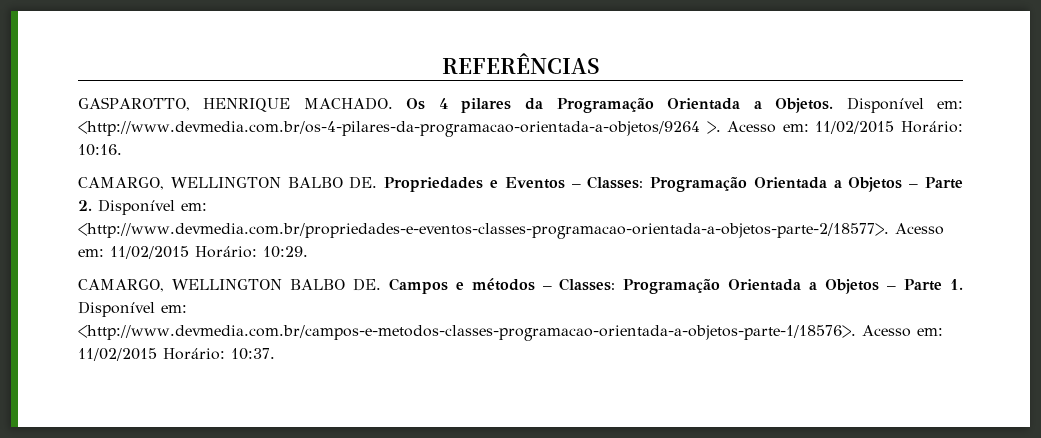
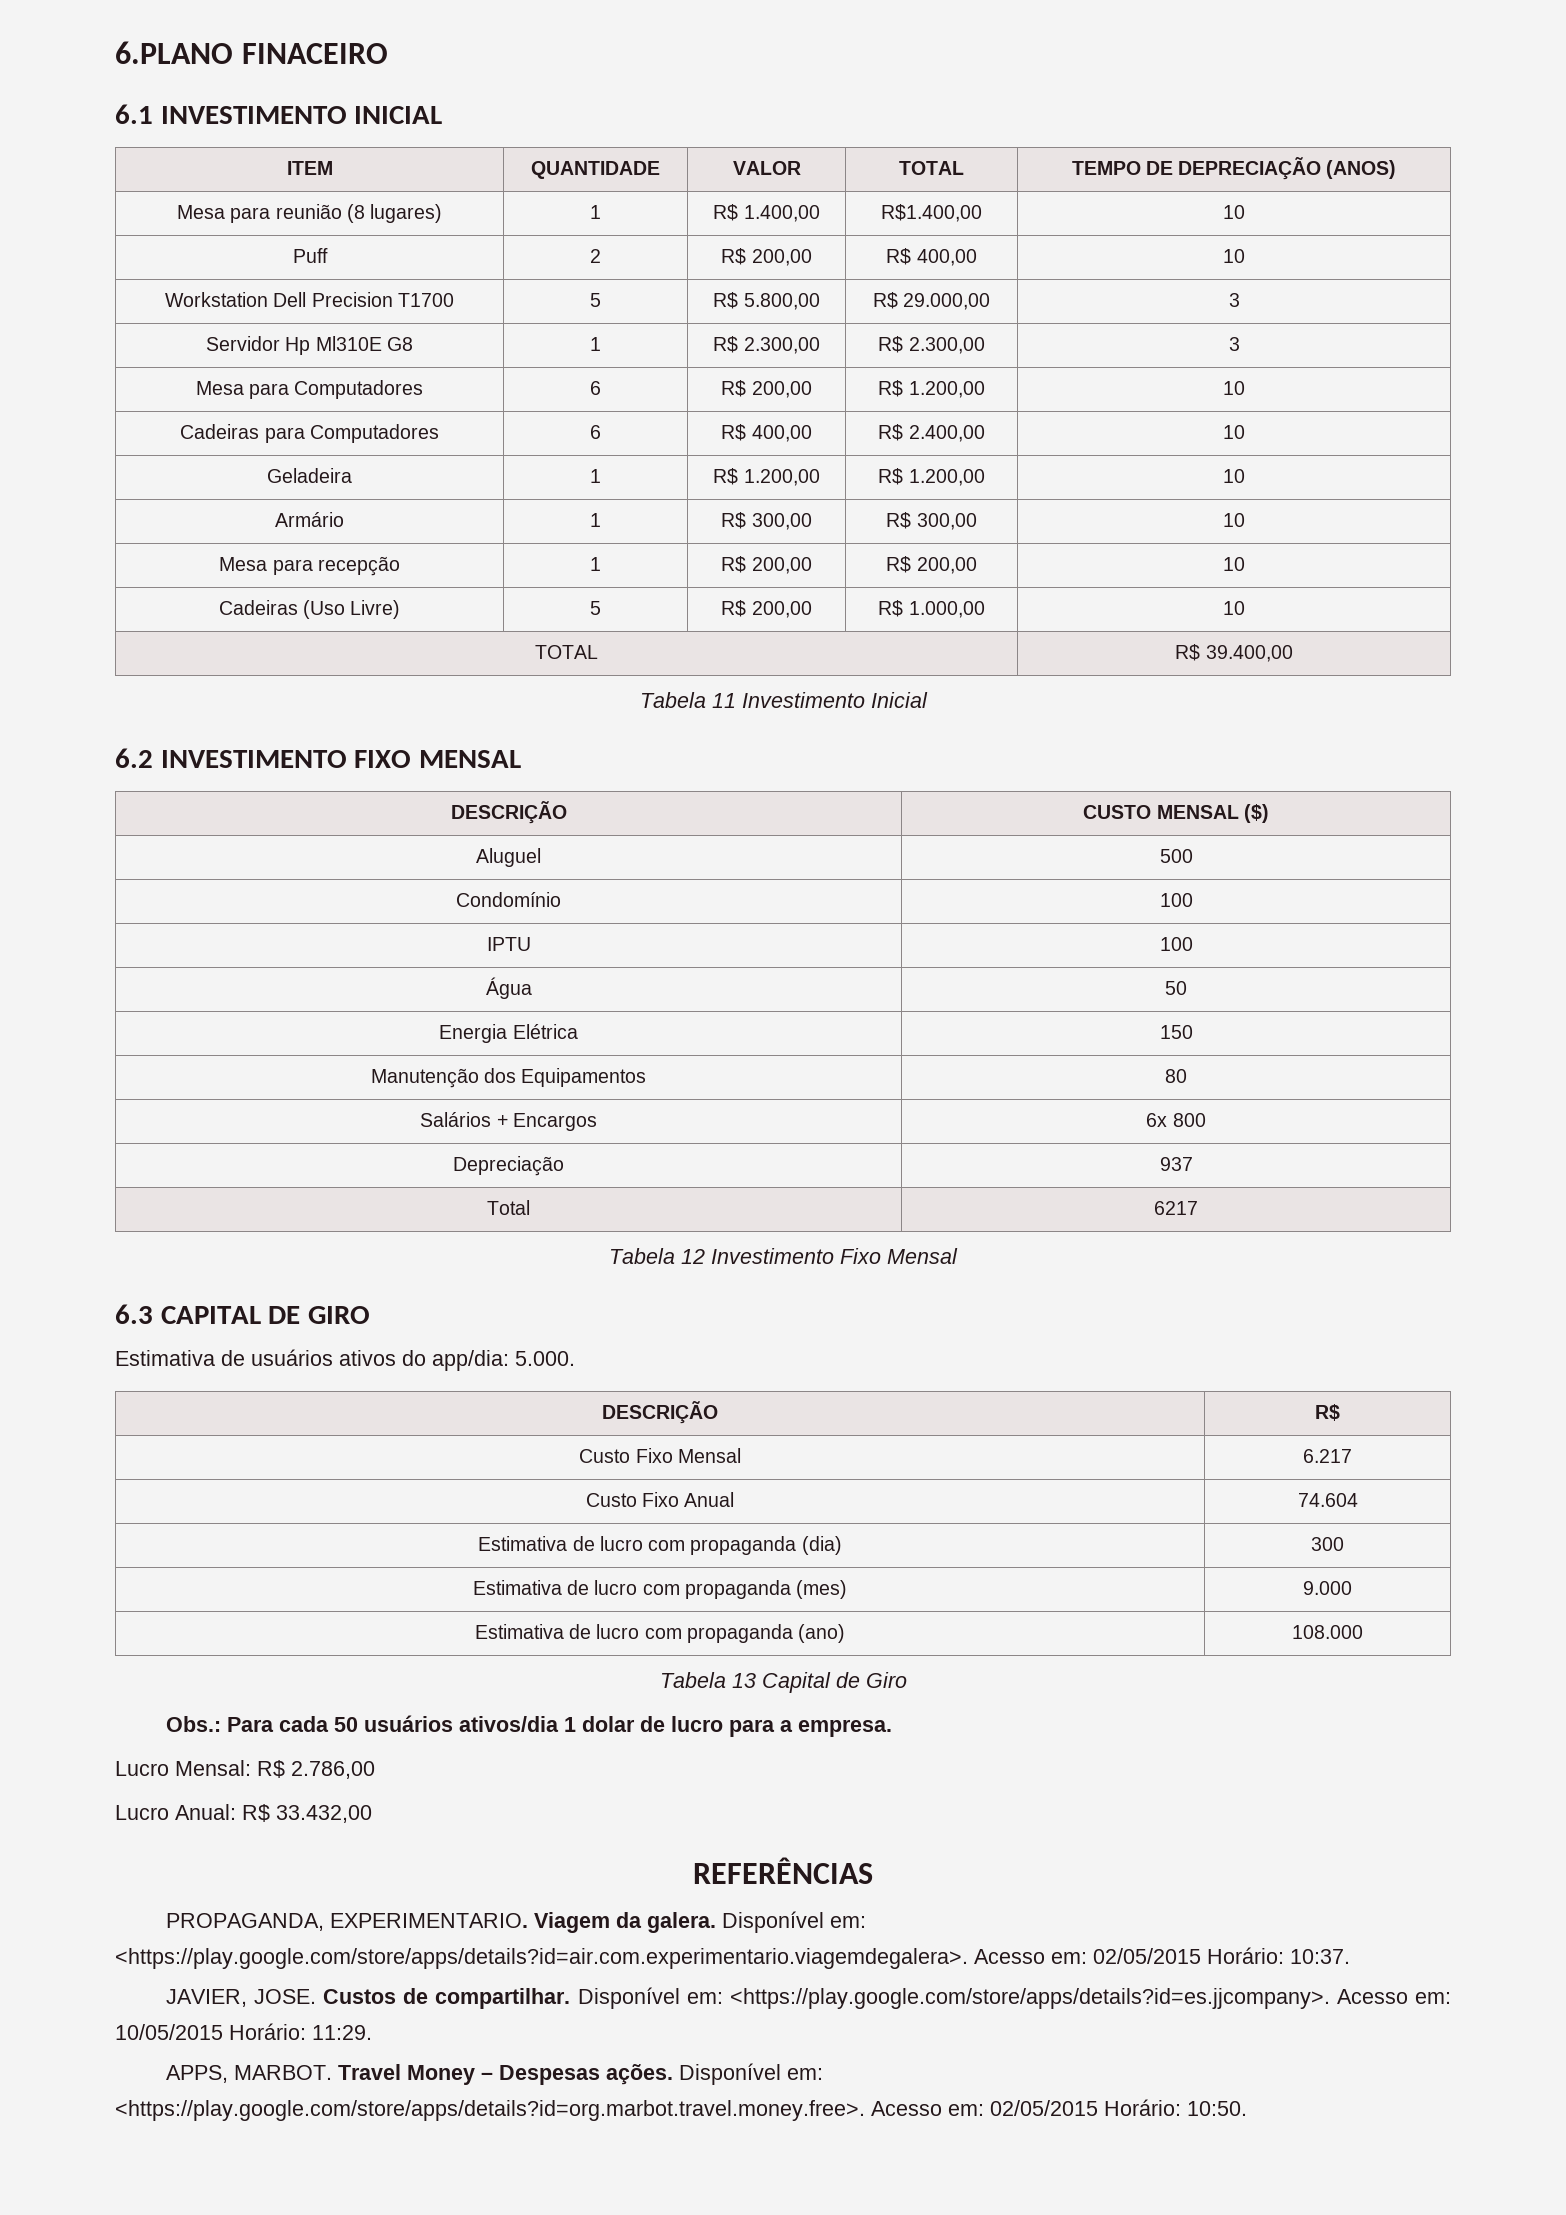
+ 6.PLANO FINACEIRO
+ 6.1 INVESTIMENTO INICIAL
+ ITEM | QUANTIDADE | VALOR | TOTAL | TEMPO DE DEPRECIAÇÃO (ANOS)
+ Mesa para reunião (8 lugares) | 1 | R$ 1.400,00 | R$1.400,00 | 10
+ Puff | 2 | R$ 200,00 | R$ 400,00 | 10
+ Workstation Dell Precision T1700 | 5 | R$ 5.800,00 | R$ 29.000,00 | 3
+ Servidor Hp Ml310E G8 | 1 | R$ 2.300,00 | R$ 2.300,00 | 3
+ Mesa para Computadores | 6 | R$ 200,00 | R$ 1.200,00 | 10
+ Cadeiras para Computadores | 6 | R$ 400,00 | R$ 2.400,00 | 10
+ Geladeira | 1 | R$ 1.200,00 | R$ 1.200,00 | 10
+ Armário | 1 | R$ 300,00 | R$ 300,00 | 10
+ Mesa para recepção | 1 | R$ 200,00 | R$ 200,00 | 10
+ Cadeiras (Uso Livre) | 5 | R$ 200,00 | R$ 1.000,00 | 10
+ TOTAL | R$ 39.400,00
+ Tabela 11 Investimento Inicial
+ 6.2 INVESTIMENTO FIXO MENSAL
+ DESCRIÇÃO | CUSTO MENSAL ($)
+ Aluguel | 500
+ Condomínio | 100
+ IPTU | 100
+ Água | 50
+ Energia Elétrica | 150
+ Manutenção dos Equipamentos | 80
+ Salários + Encargos | 6x 800
+ Depreciação | 937
+ Total | 6217
+ Tabela 12 Investimento Fixo Mensal
+ 6.3 CAPITAL DE GIRO
+ Estimativa de usuários ativos do app/dia: 5.000.
+ DESCRIÇÃO | R$
+ Custo Fixo Mensal | 6.217
+ Custo Fixo Anual | 74.604
+ Estimativa de lucro com propaganda (dia) | 300
+ Estimativa de lucro com propaganda (mes) | 9.000
+ Estimativa de lucro com propaganda (ano) | 108.000
+ Tabela 13 Capital de Giro
+ Obs.: Para cada 50 usuários ativos/dia 1 dolar de lucro para a empresa.
+ Lucro Mensal: R$ 2.786,00
+ Lucro Anual: R$ 33.432,00
  REFERÊNCIAS
- GASPAROTTO, HENRIQUE MACHADO. Os 4 pilares da Programação Orientada a Objetos. Disponível em: <http://www.devmedia.com.br/os-4-pilares-da-programacao-orientada-a-objetos/9264 >. Acesso em: 11/02/2015 Horário: 10:16.
- CAMARGO, WELLINGTON BALBO DE. Propriedades e Eventos – Classes: Programação Orientada a Objetos – Parte 2. Disponível em: <http://www.devmedia.com.br/propriedades-e-eventos-classes-programacao-orientada-a-objetos-parte-2/18577>. Acesso em: 11/02/2015 Horário: 10:29.
- CAMARGO, WELLINGTON BALBO DE. Campos e métodos – Classes: Programação Orientada a Objetos – Parte 1. Disponível em: <http://www.devmedia.com.br/campos-e-metodos-classes-programacao-orientada-a-objetos-parte-1/18576>. Acesso em: 11/02/2015 Horário: 10:37.
+ PROPAGANDA, EXPERIMENTARIO. Viagem da galera. Disponível em: <https://play.google.com/store/apps/details?id=air.com.experimentario.viagemdegalera>. Acesso em: 02/05/2015 Horário: 10:37.
+ JAVIER, JOSE. Custos de compartilhar. Disponível em: <https://play.google.com/store/apps/details?id=es.jjcompany>. Acesso em: 10/05/2015 Horário: 11:29.
+ APPS, MARBOT. Travel Money – Despesas ações. Disponível em: <https://play.google.com/store/apps/details?id=org.marbot.travel.money.free>. Acesso em: 02/05/2015 Horário: 10:50.

